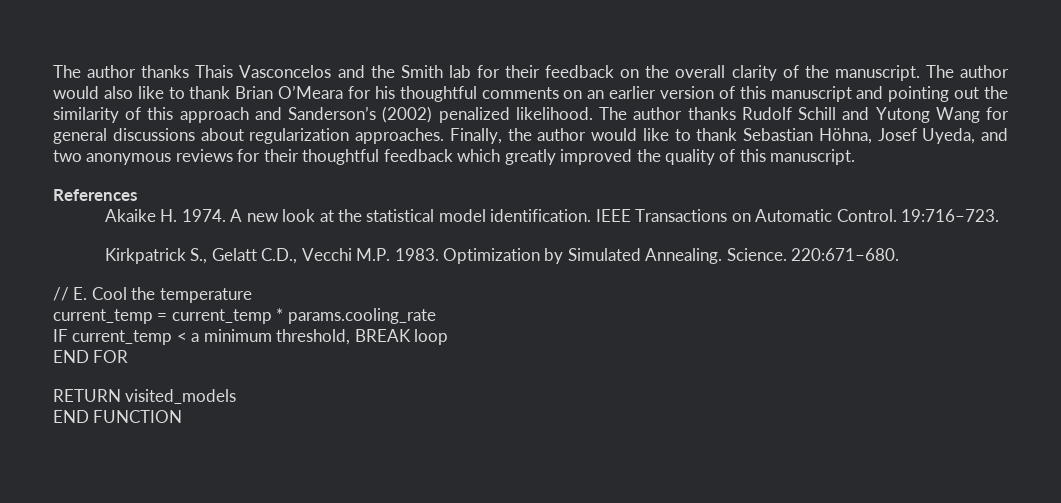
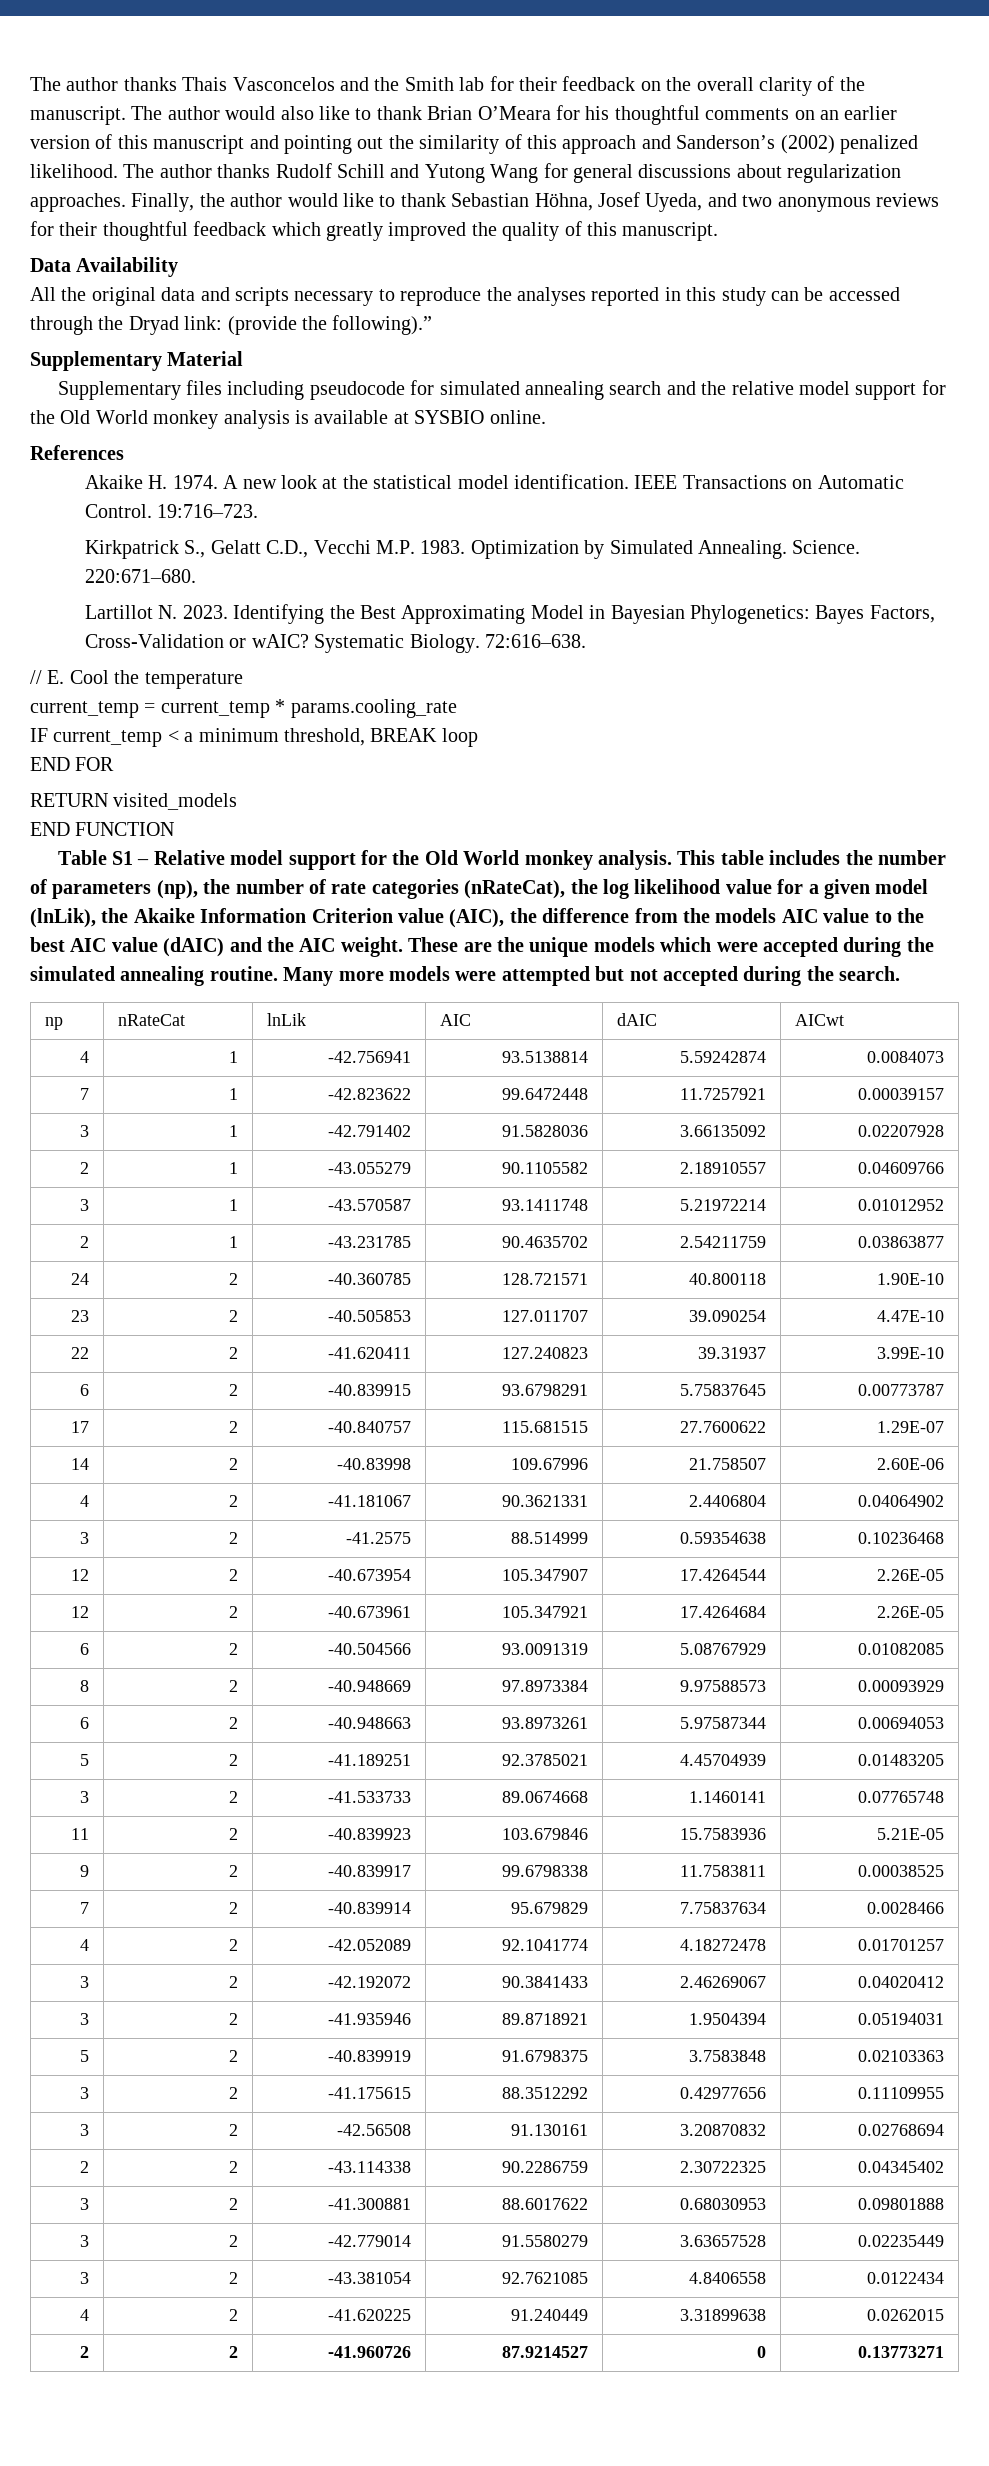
+ Data Availability
+ All the original data and scripts necessary to reproduce the analyses reported in this study can be accessed through the Dryad link: (provide the following).”
+ Supplementary Material
+ Supplementary files including pseudocode for simulated annealing search and the relative model support for the Old World monkey analysis is available at SYSBIO online.
+ Lartillot N. 2023. Identifying the Best Approximating Model in Bayesian Phylogenetics: Bayes Factors, Cross-Validation or wAIC? Systematic Biology. 72:616–638.
+ Table S1 – Relative model support for the Old World monkey analysis. This table includes the number of parameters (np), the number of rate categories (nRateCat), the log likelihood value for a given model (lnLik), the Akaike Information Criterion value (AIC), the difference from the models AIC value to the best AIC value (dAIC) and the AIC weight. These are the unique models which were accepted during the simulated annealing routine. Many more models were attempted but not accepted during the search.
+ np | nRateCat | lnLik | AIC | dAIC | AICwt
+ 4 | 1 | -42.756941 | 93.5138814 | 5.59242874 | 0.0084073
+ 7 | 1 | -42.823622 | 99.6472448 | 11.7257921 | 0.00039157
+ 3 | 1 | -42.791402 | 91.5828036 | 3.66135092 | 0.02207928
+ 2 | 1 | -43.055279 | 90.1105582 | 2.18910557 | 0.04609766
+ 3 | 1 | -43.570587 | 93.1411748 | 5.21972214 | 0.01012952
+ 2 | 1 | -43.231785 | 90.4635702 | 2.54211759 | 0.03863877
+ 24 | 2 | -40.360785 | 128.721571 | 40.800118 | 1.90E-10
+ 23 | 2 | -40.505853 | 127.011707 | 39.090254 | 4.47E-10
+ 22 | 2 | -41.620411 | 127.240823 | 39.31937 | 3.99E-10
+ 6 | 2 | -40.839915 | 93.6798291 | 5.75837645 | 0.00773787
+ 17 | 2 | -40.840757 | 115.681515 | 27.7600622 | 1.29E-07
+ 14 | 2 | -40.83998 | 109.67996 | 21.758507 | 2.60E-06
+ 4 | 2 | -41.181067 | 90.3621331 | 2.4406804 | 0.04064902
+ 3 | 2 | -41.2575 | 88.514999 | 0.59354638 | 0.10236468
+ 12 | 2 | -40.673954 | 105.347907 | 17.4264544 | 2.26E-05
+ 12 | 2 | -40.673961 | 105.347921 | 17.4264684 | 2.26E-05
+ 6 | 2 | -40.504566 | 93.0091319 | 5.08767929 | 0.01082085
+ 8 | 2 | -40.948669 | 97.8973384 | 9.97588573 | 0.00093929
+ 6 | 2 | -40.948663 | 93.8973261 | 5.97587344 | 0.00694053
+ 5 | 2 | -41.189251 | 92.3785021 | 4.45704939 | 0.01483205
+ 3 | 2 | -41.533733 | 89.0674668 | 1.1460141 | 0.07765748
+ 11 | 2 | -40.839923 | 103.679846 | 15.7583936 | 5.21E-05
+ 9 | 2 | -40.839917 | 99.6798338 | 11.7583811 | 0.00038525
+ 7 | 2 | -40.839914 | 95.679829 | 7.75837634 | 0.0028466
+ 4 | 2 | -42.052089 | 92.1041774 | 4.18272478 | 0.01701257
+ 3 | 2 | -42.192072 | 90.3841433 | 2.46269067 | 0.04020412
+ 3 | 2 | -41.935946 | 89.8718921 | 1.9504394 | 0.05194031
+ 5 | 2 | -40.839919 | 91.6798375 | 3.7583848 | 0.02103363
+ 3 | 2 | -41.175615 | 88.3512292 | 0.42977656 | 0.11109955
+ 3 | 2 | -42.56508 | 91.130161 | 3.20870832 | 0.02768694
+ 2 | 2 | -43.114338 | 90.2286759 | 2.30722325 | 0.04345402
+ 3 | 2 | -41.300881 | 88.6017622 | 0.68030953 | 0.09801888
+ 3 | 2 | -42.779014 | 91.5580279 | 3.63657528 | 0.02235449
+ 3 | 2 | -43.381054 | 92.7621085 | 4.8406558 | 0.0122434
+ 4 | 2 | -41.620225 | 91.240449 | 3.31899638 | 0.0262015
+ 2 | 2 | -41.960726 | 87.9214527 | 0 | 0.13773271

